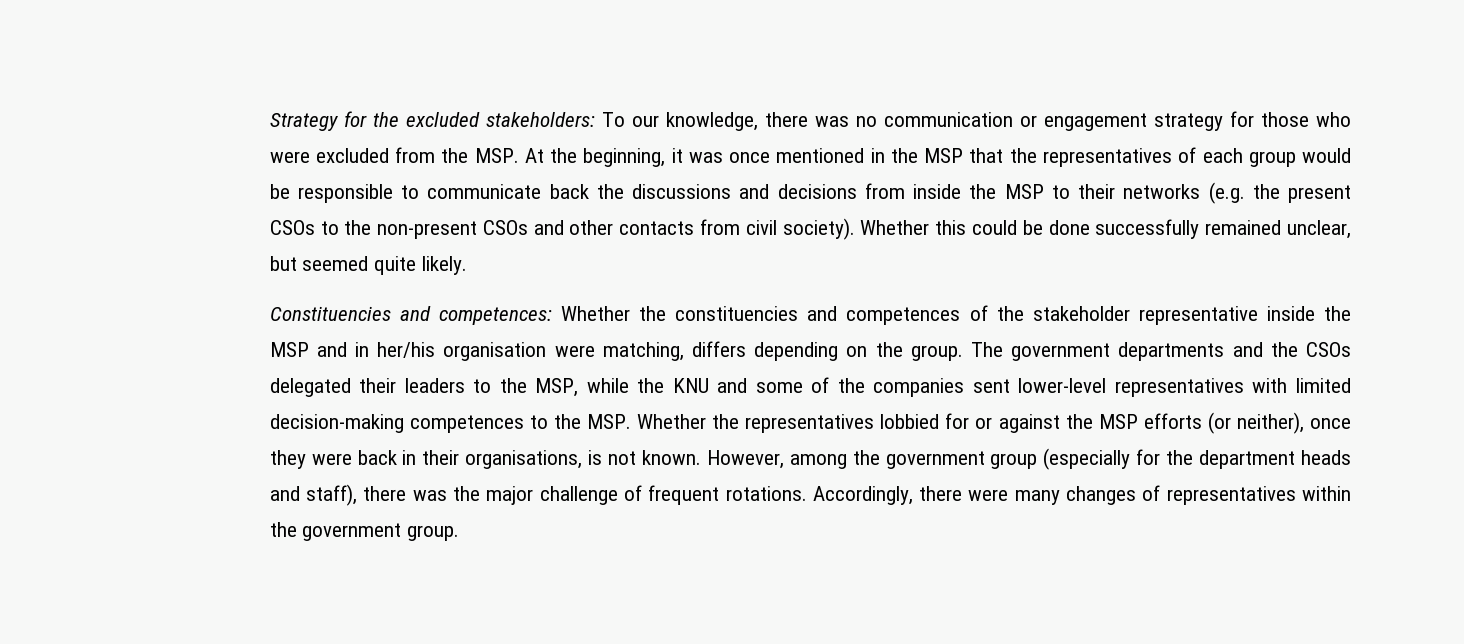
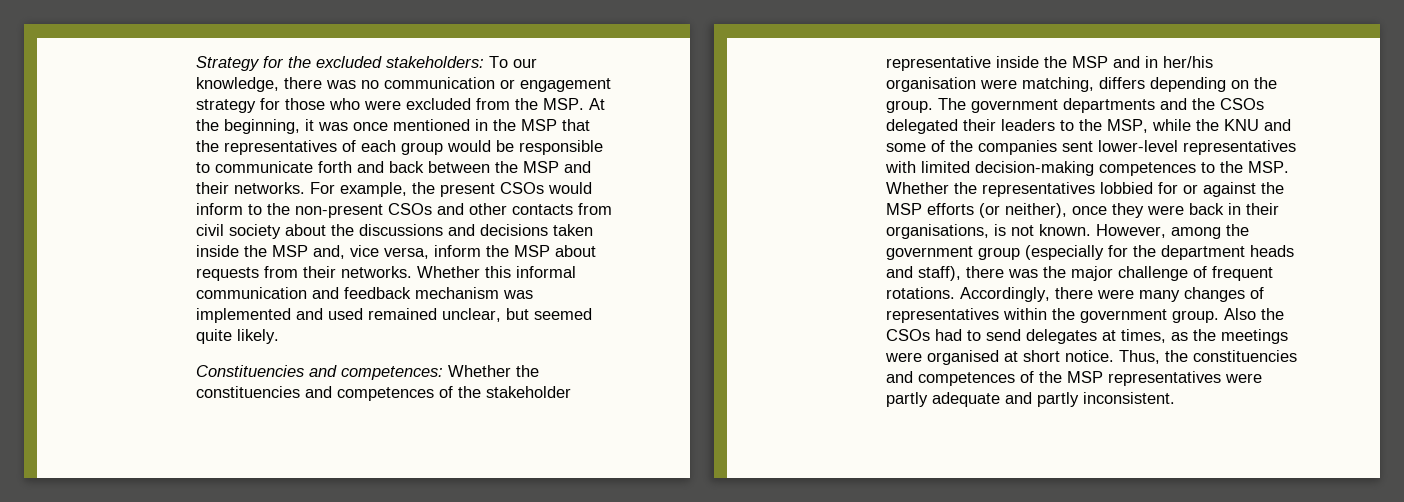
- To our knowledge, there was no communication or engagement strategy for those who were excluded from the MSP. At the beginning, it was once mentioned in the MSP that the representatives of each group would be responsible to communicate back the discussions and decisions from inside the MSP to their networks (e.g. the present CSOs to the non-present CSOs and other contacts from civil society). Whether this could be done successfully remained unclear, but seemed quite likely.
+ To our knowledge, there was no communication or engagement strategy for those who were excluded from the MSP. At the beginning, it was once mentioned in the MSP that the representatives of each group would be responsible to communicate forth and back between the MSP and their networks. For example, the present CSOs would inform to the non-present CSOs and other contacts from civil society about the discussions and decisions taken inside the MSP and, vice versa, inform the MSP about requests from their networks. Whether this informal communication and feedback mechanism was implemented and used remained unclear, but seemed quite likely.
+ Also the CSOs had to send delegates at times, as the meetings were organised at short notice. Thus, the constituencies and competences of the MSP representatives were partly adequate and partly inconsistent.

